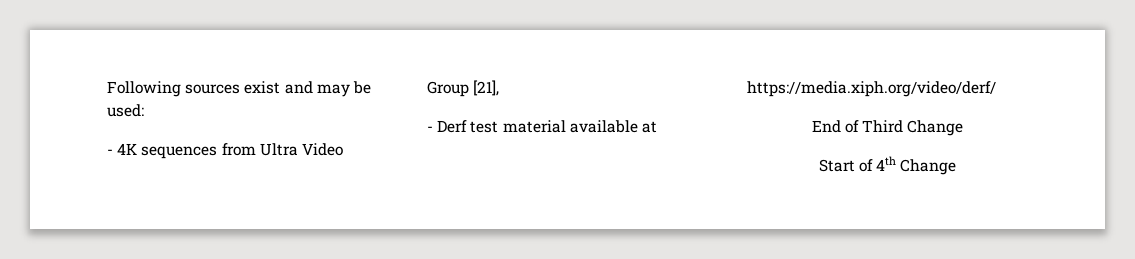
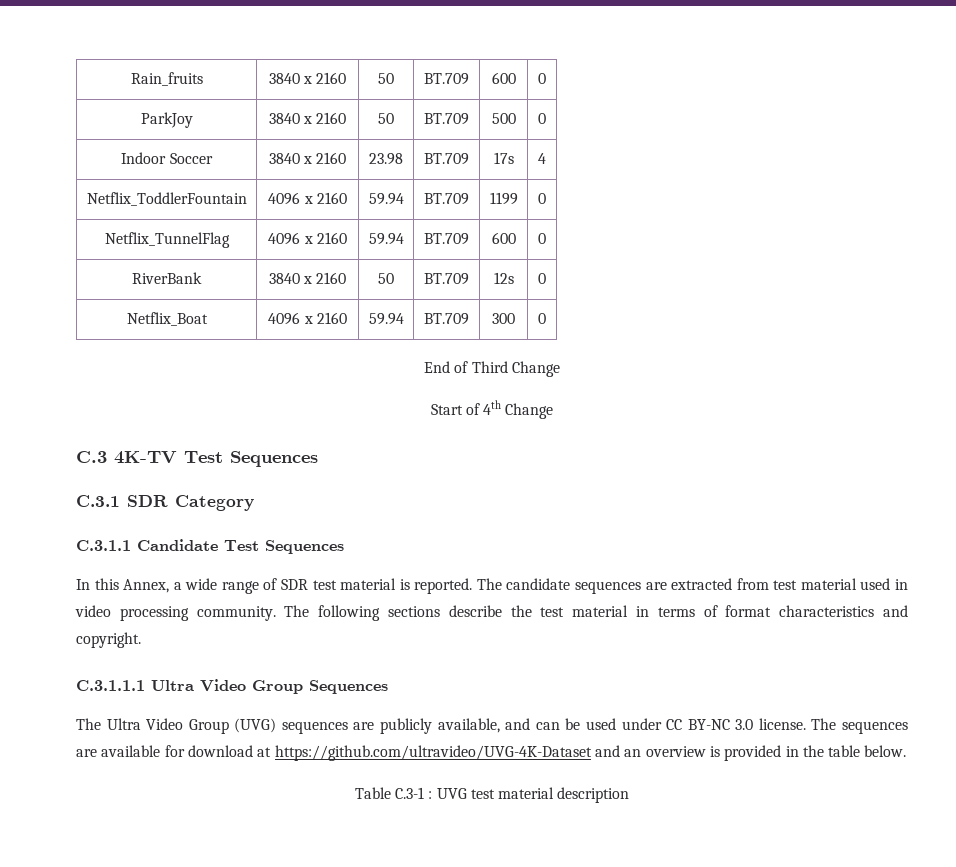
- Following sources exist and may be used:
- - 4K sequences from Ultra Video Group [21],
- - Derf test material available at https://media.xiph.org/video/derf/
+ Rain_fruits | 3840 x 2160 | 50 | BT.709 | 600 | 0
+ ParkJoy | 3840 x 2160 | 50 | BT.709 | 500 | 0
+ Indoor Soccer | 3840 x 2160 | 23.98 | BT.709 | 17s | 4
+ Netflix_ToddlerFountain | 4096 x 2160 | 59.94 | BT.709 | 1199 | 0
+ Netflix_TunnelFlag | 4096 x 2160 | 59.94 | BT.709 | 600 | 0
+ RiverBank | 3840 x 2160 | 50 | BT.709 | 12s | 0
+ Netflix_Boat | 4096 x 2160 | 59.94 | BT.709 | 300 | 0
+ C.3 4K-TV Test Sequences
+ C.3.1 SDR Category
+ C.3.1.1 Candidate Test Sequences
+ In this Annex, a wide range of SDR test material is reported. The candidate sequences are extracted from test material used in video processing community. The following sections describe the test material in terms of format characteristics and copyright.
+ C.3.1.1.1 Ultra Video Group Sequences
+ The Ultra Video Group (UVG) sequences are publicly available, and can be used under CC BY-NC 3.0 license. The sequences are available for download at https://github.com/ultravideo/UVG-4K-Dataset and an overview is provided in the table below.
+ Table C.3-1 : UVG test material description

